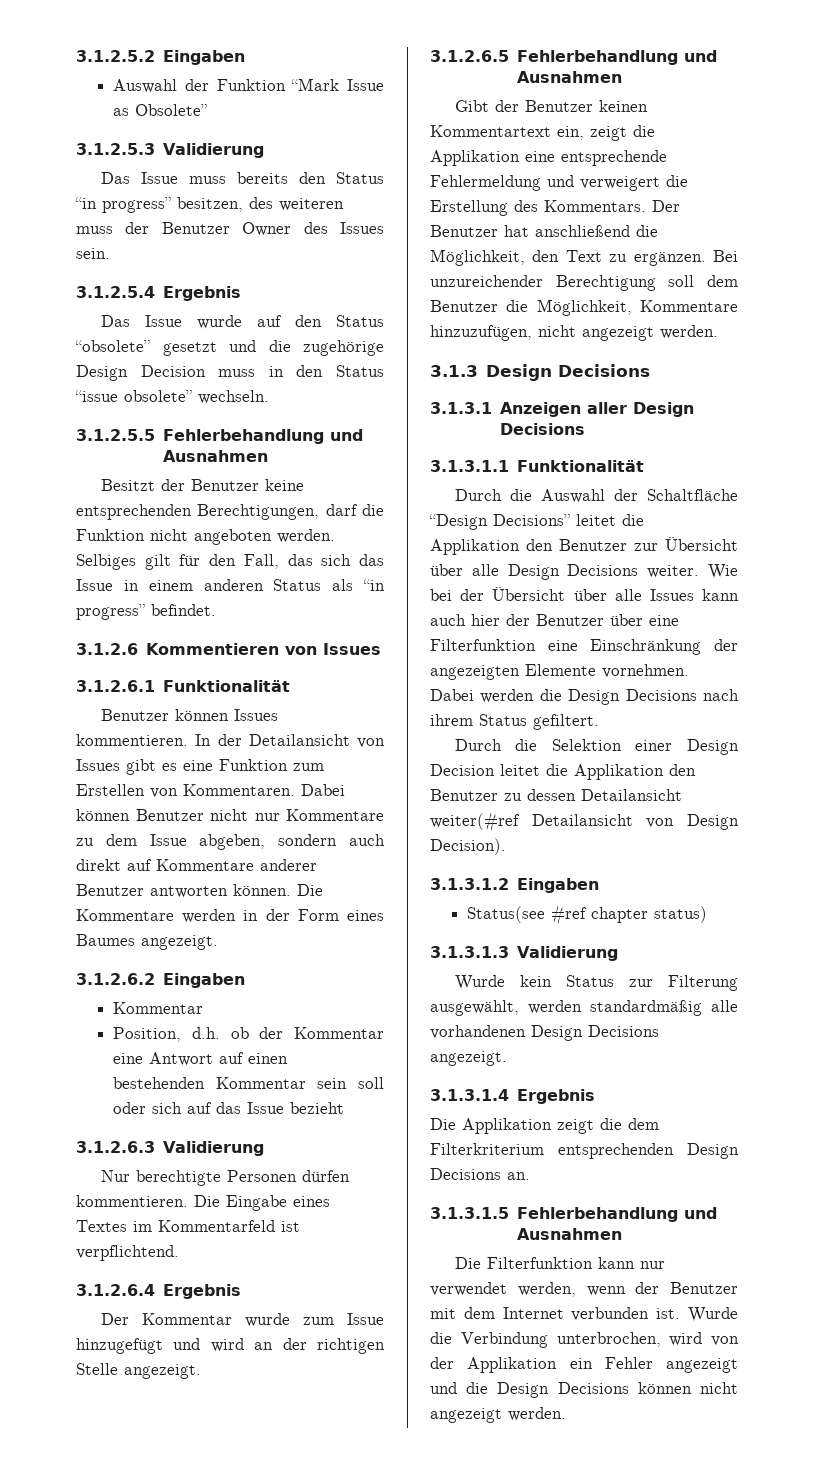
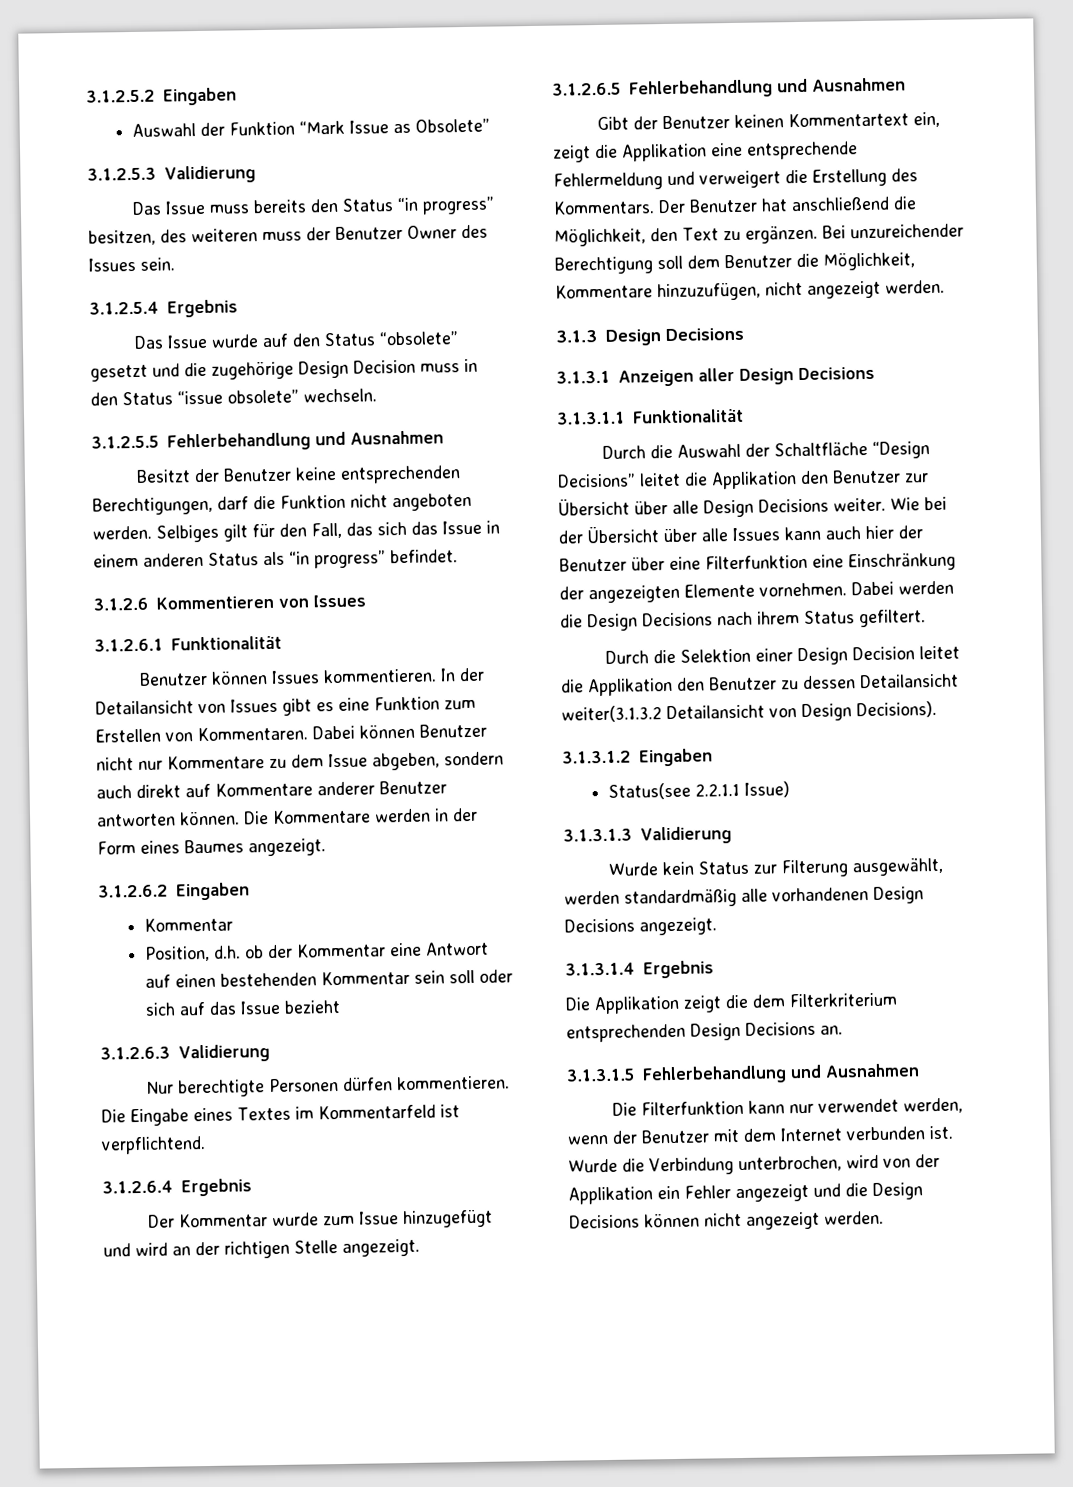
- Durch die Selektion einer Design Decision leitet die Applikation den Benutzer zu dessen Detailansicht weiter(#ref Detailansicht von Design Decision).
+ Durch die Selektion einer Design Decision leitet die Applikation den Benutzer zu dessen Detailansicht weiter(3.1.3.2 Detailansicht von Design Decisions).
- Status(see #ref chapter status)
+ Status(see 2.2.1.1 Issue)

